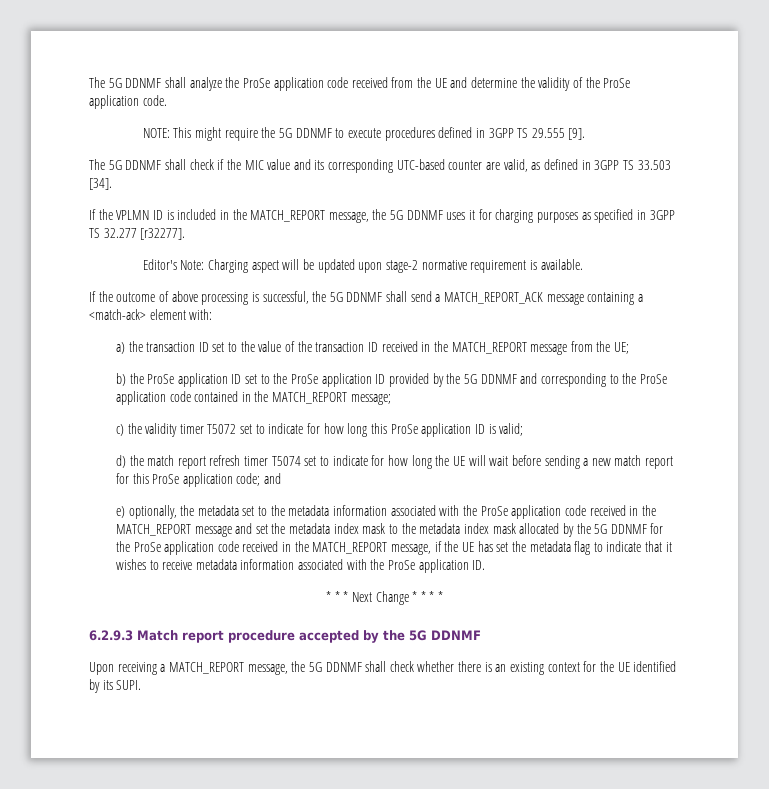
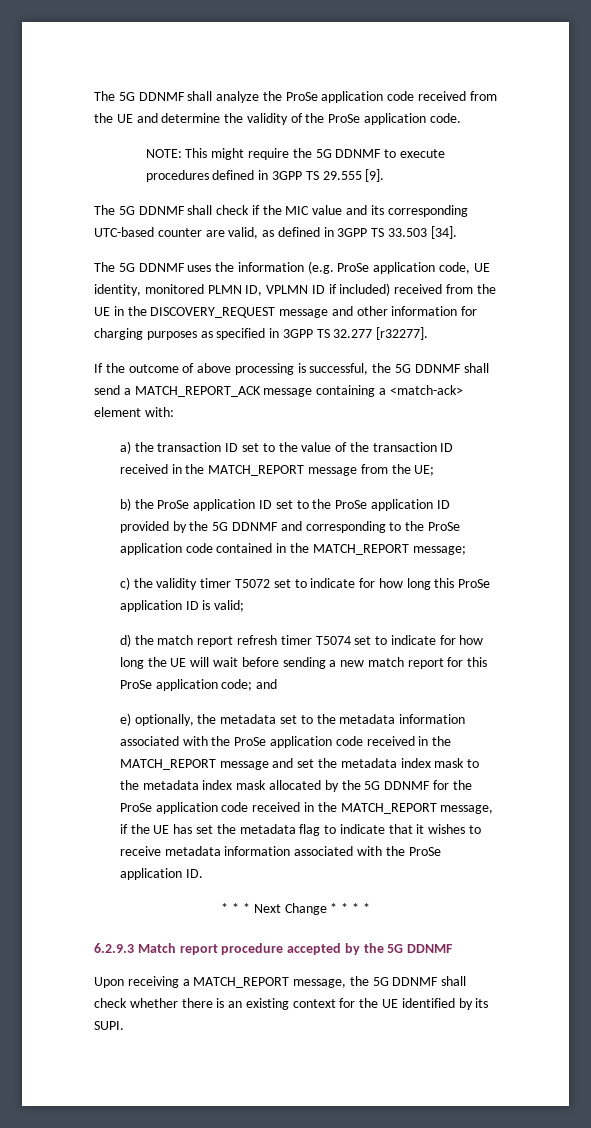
- If the VPLMN ID is included in the MATCH_REPORT message, the 5G DDNMF uses it for charging purposes as specified in 3GPP TS 32.277 [r32277].
+ The 5G DDNMF uses the information (e.g. ProSe application code, UE identity, monitored PLMN ID, VPLMN ID if included) received from the UE in the DISCOVERY_REQUEST message and other information for charging purposes as specified in 3GPP TS 32.277 [r32277].
- Editor's Note: Charging aspect will be updated upon stage-2 normative requirement is available.

